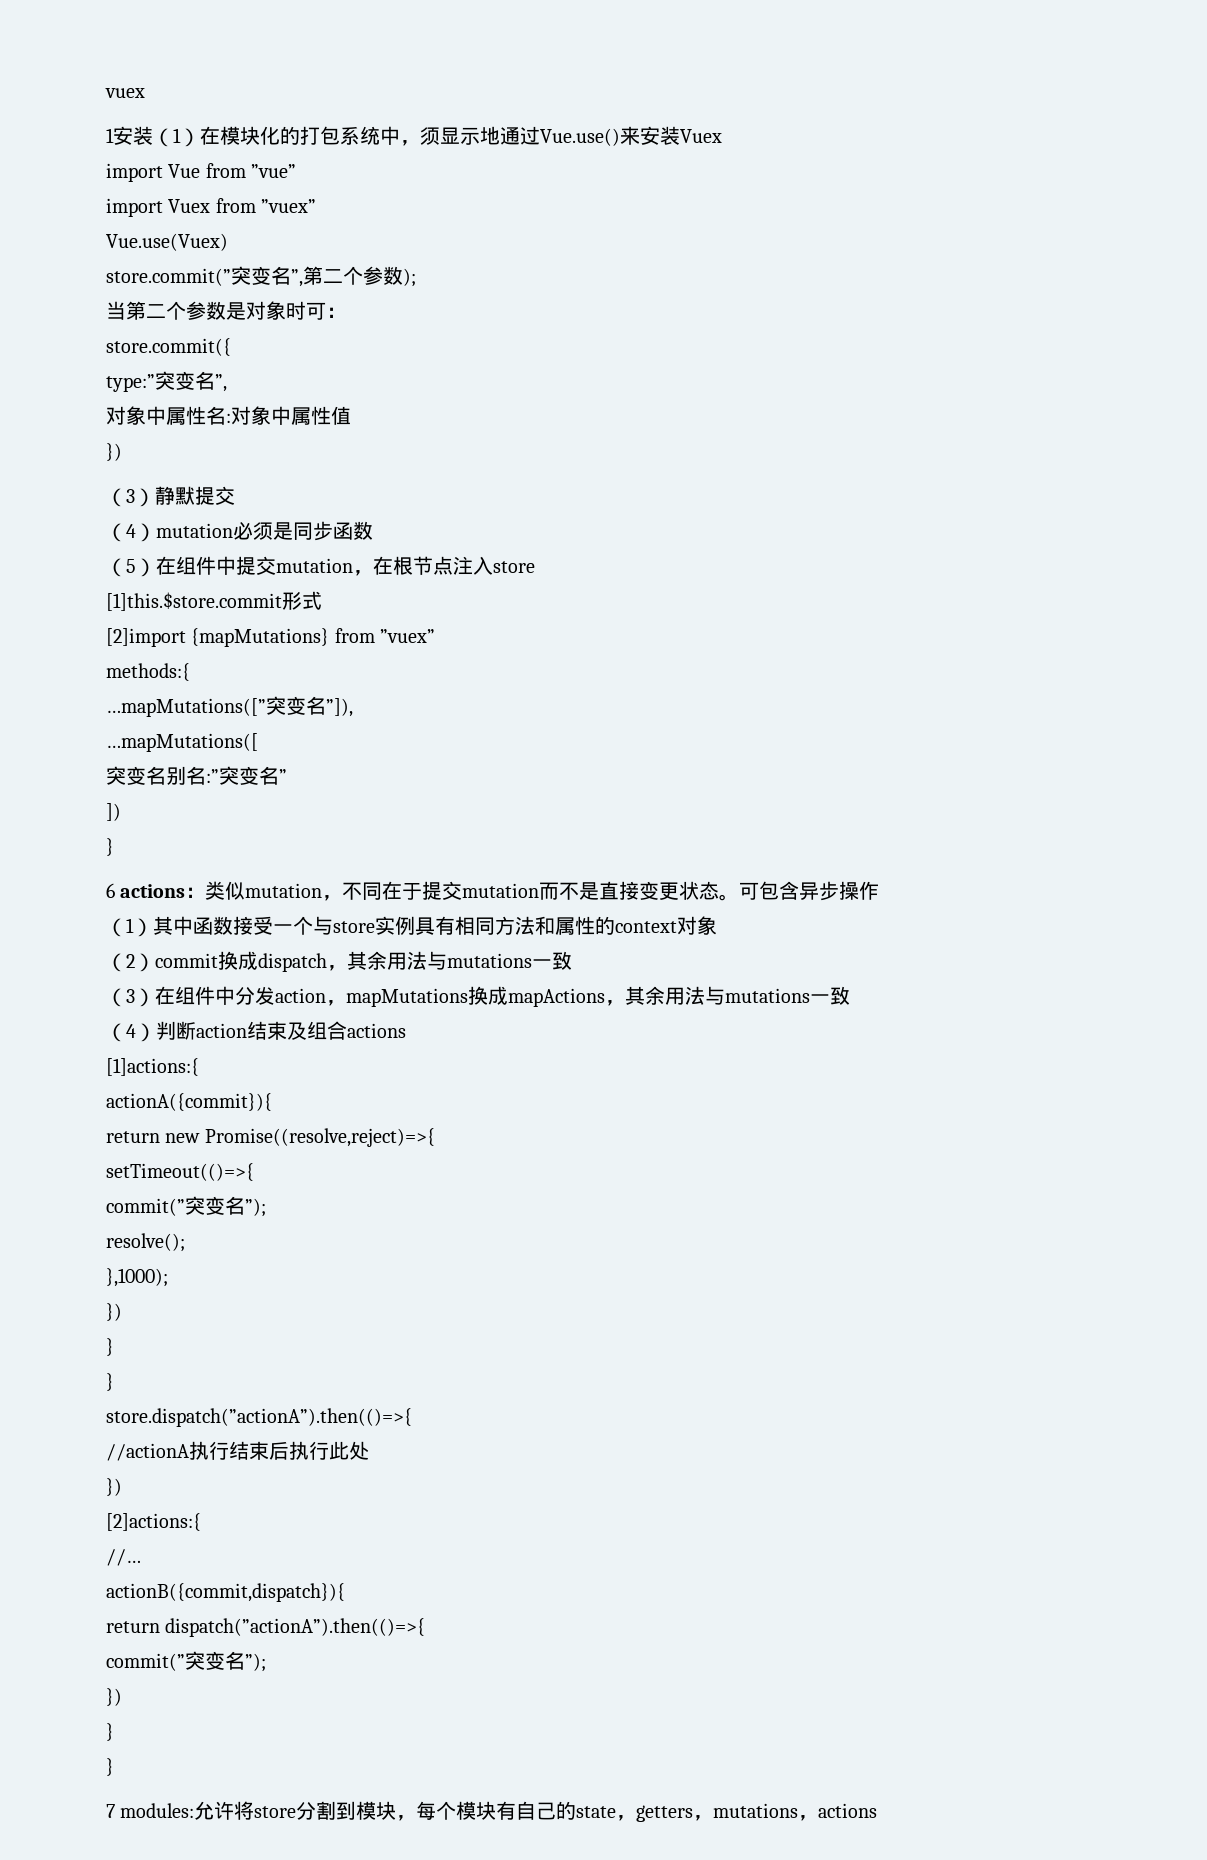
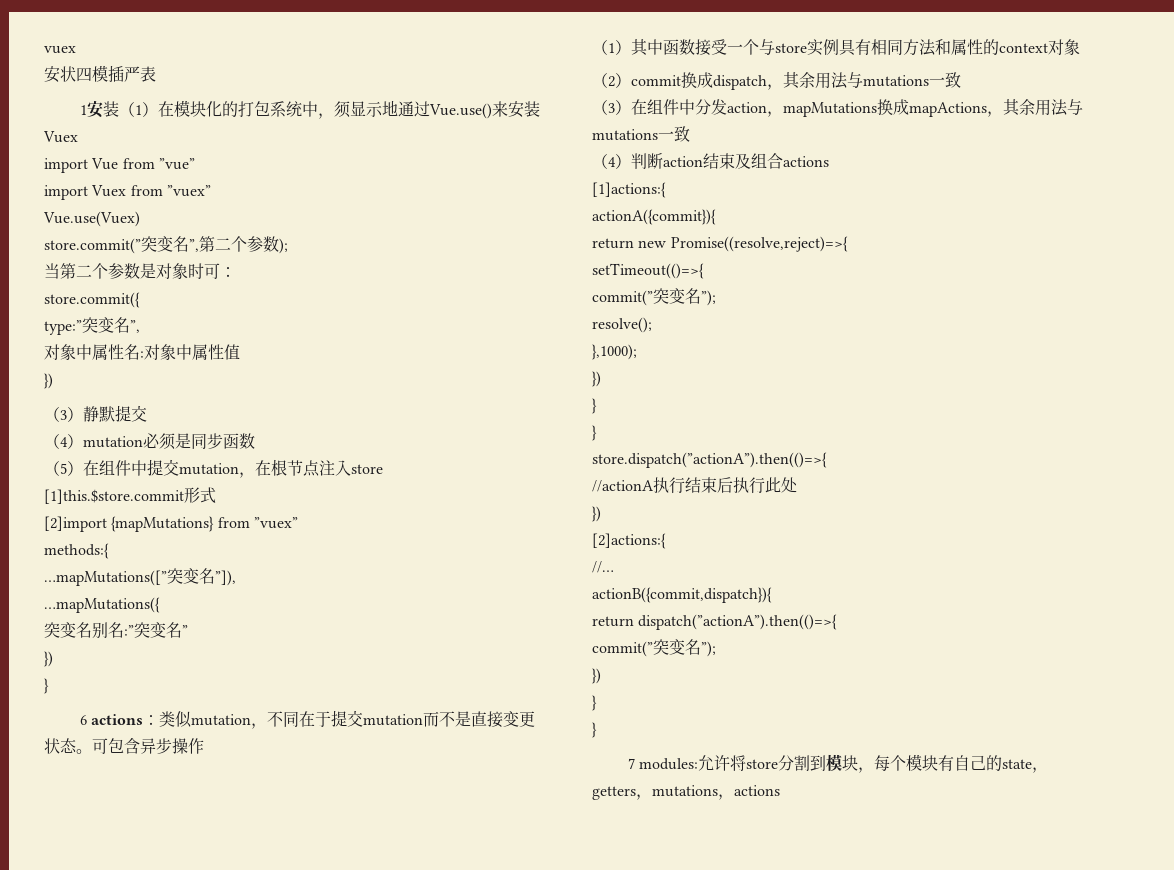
+ 安状四模插严表
- …mapMutations([
+ …mapMutations({
  突变名别名:”突变名”
- ])
+ })

